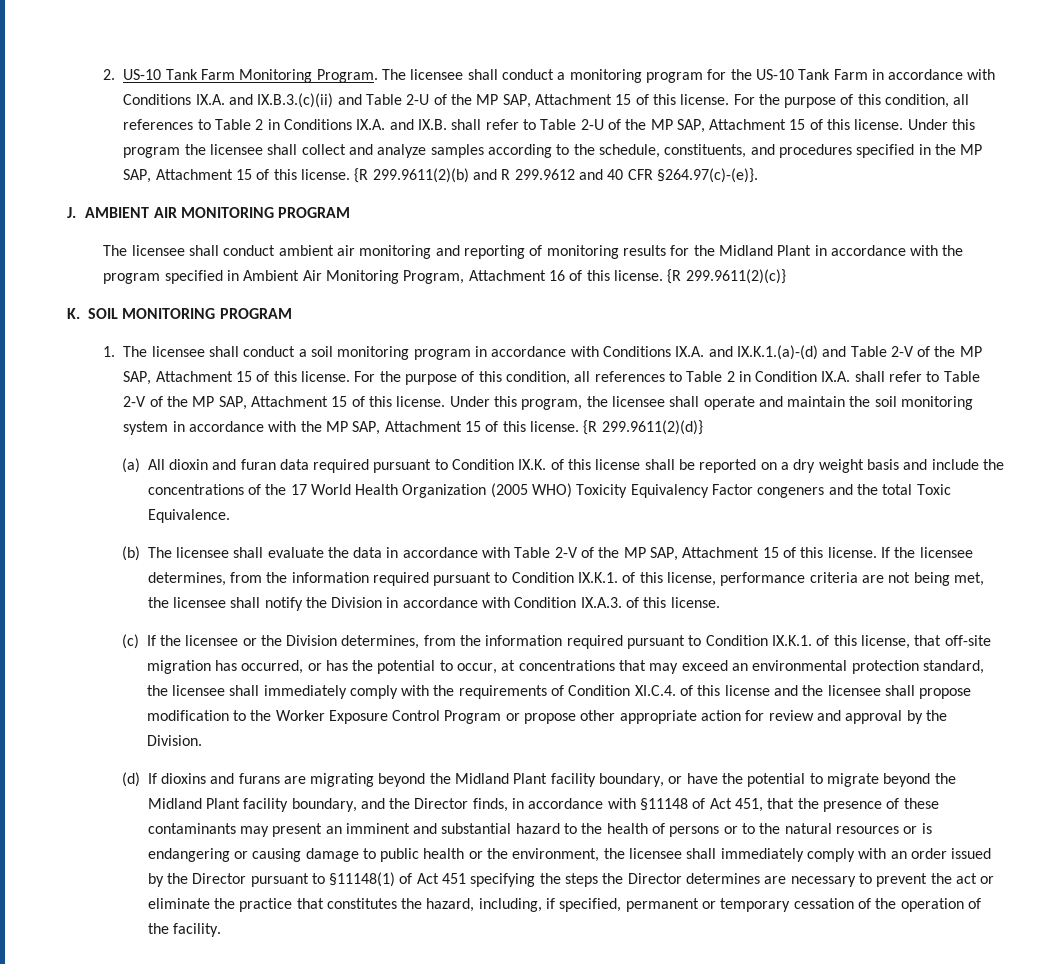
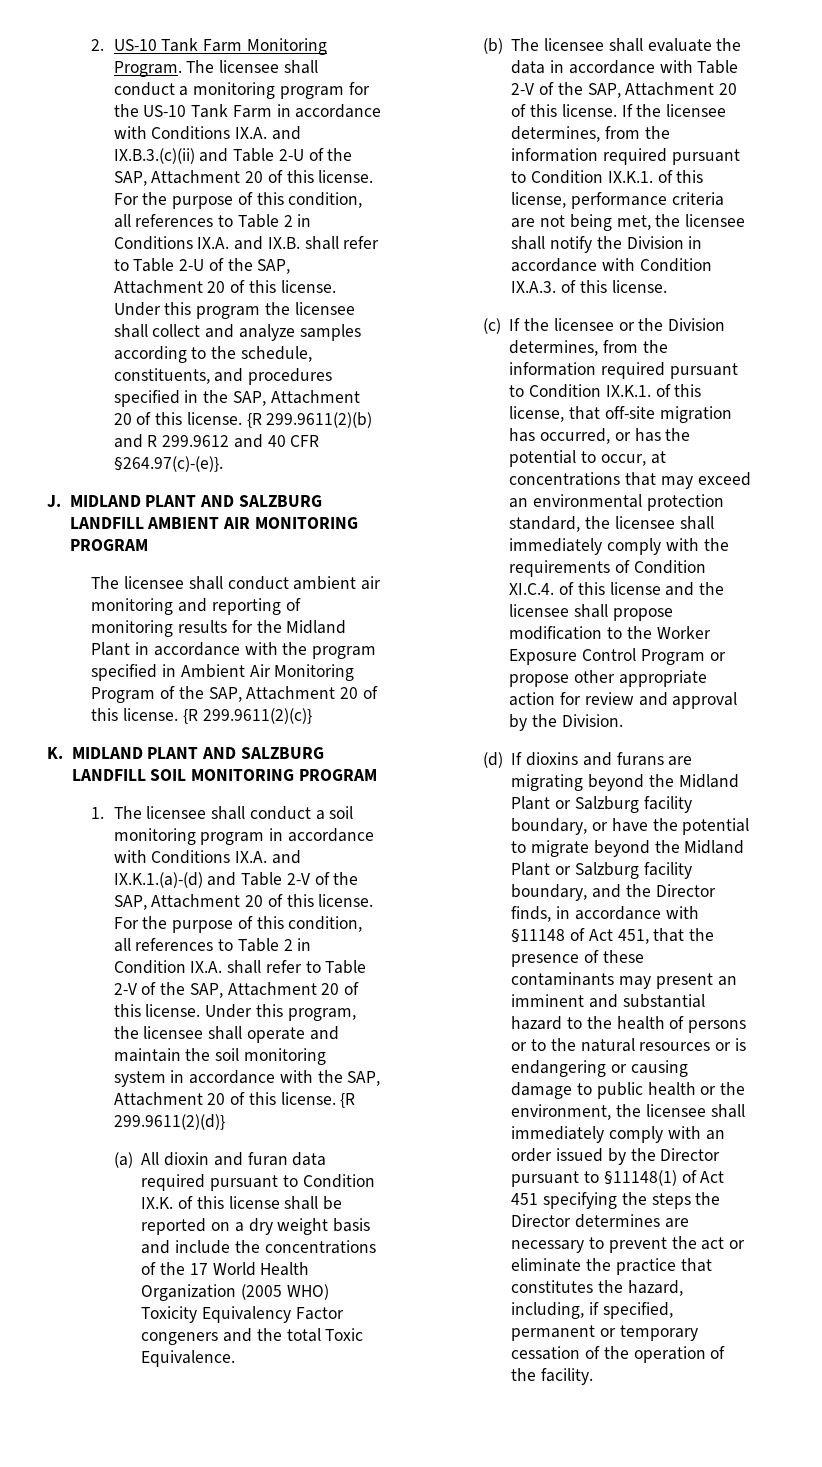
- The licensee shall conduct a monitoring program for the US-10 Tank Farm in accordance with Conditions IX.A. and IX.B.3.(c)(ii) and Table 2-U of the MP SAP, Attachment 15 of this license.
+ The licensee shall conduct a monitoring program for the US-10 Tank Farm in accordance with Conditions IX.A. and IX.B.3.(c)(ii) and Table 2-U of the SAP, Attachment 20 of this license.
- For the purpose of this condition, all references to Table 2 in Conditions IX.A. and IX.B. shall refer to Table 2-U of the MP SAP, Attachment 15 of this license.
+ For the purpose of this condition, all references to Table 2 in Conditions IX.A. and IX.B. shall refer to Table 2-U of the SAP, Attachment 20 of this license.
- Under this program the licensee shall collect and analyze samples according to the schedule, constituents, and procedures specified in the MP SAP, Attachment 15 of this license.
+ Under this program the licensee shall collect and analyze samples according to the schedule, constituents, and procedures specified in the SAP, Attachment 20 of this license.
- J. AMBIENT AIR MONITORING PROGRAM
+ J. MIDLAND PLANT AND SALZBURG LANDFILL AMBIENT AIR MONITORING PROGRAM
- The licensee shall conduct ambient air monitoring and reporting of monitoring results for the Midland Plant in accordance with the program specified in Ambient Air Monitoring Program, Attachment 16 of this license.
+ The licensee shall conduct ambient air monitoring and reporting of monitoring results for the Midland Plant in accordance with the program specified in Ambient Air Monitoring Program of the SAP, Attachment 20 of this license.
- K. SOIL MONITORING PROGRAM
+ K. MIDLAND PLANT AND SALZBURG LANDFILL SOIL MONITORING PROGRAM
- 1. The licensee shall conduct a soil monitoring program in accordance with Conditions IX.A. and IX.K.1.(a)-(d) and Table 2-V of the MP SAP, Attachment 15 of this license.
+ 1. The licensee shall conduct a soil monitoring program in accordance with Conditions IX.A. and IX.K.1.(a)-(d) and Table 2-V of the SAP, Attachment 20 of this license.
- For the purpose of this condition, all references to Table 2 in Condition IX.A. shall refer to Table 2-V of the MP SAP, Attachment 15 of this license.
+ For the purpose of this condition, all references to Table 2 in Condition IX.A. shall refer to Table 2-V of the SAP, Attachment 20 of this license.
- Under this program, the licensee shall operate and maintain the soil monitoring system in accordance with the MP SAP, Attachment 15 of this license.
+ Under this program, the licensee shall operate and maintain the soil monitoring system in accordance with the SAP, Attachment 20 of this license.
- (b) The licensee shall evaluate the data in accordance with Table 2-V of the MP SAP, Attachment 15 of this license.
+ (b) The licensee shall evaluate the data in accordance with Table 2-V of the SAP, Attachment 20 of this license.
- (d) If dioxins and furans are migrating beyond the Midland Plant facility boundary, or have the potential to migrate beyond the Midland Plant facility boundary, and the Director finds, in accordance with §11148 of Act 451, that the presence of these contaminants may present an imminent and substantial hazard to the health of persons or to the natural resources or is endangering or causing damage to public health or the environment, the licensee shall immediately comply with an order issued by the Director pursuant to §11148(1) of Act 451 specifying the steps the Director determines are necessary to prevent the act or eliminate the practice that constitutes the hazard, including, if specified, permanent or temporary cessation of the operation of the facility.
+ (d) If dioxins and furans are migrating beyond the Midland Plant or Salzburg facility boundary, or have the potential to migrate beyond the Midland Plant or Salzburg facility boundary, and the Director finds, in accordance with §11148 of Act 451, that the presence of these contaminants may present an imminent and substantial hazard to the health of persons or to the natural resources or is endangering or causing damage to public health or the environment, the licensee shall immediately comply with an order issued by the Director pursuant to §11148(1) of Act 451 specifying the steps the Director determines are necessary to prevent the act or eliminate the practice that constitutes the hazard, including, if specified, permanent or temporary cessation of the operation of the facility.

